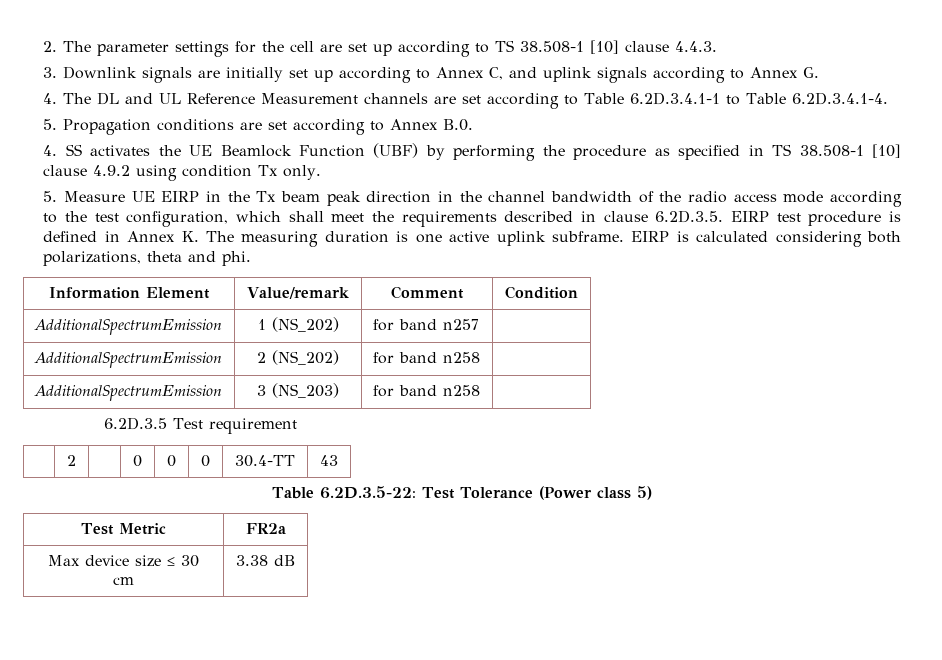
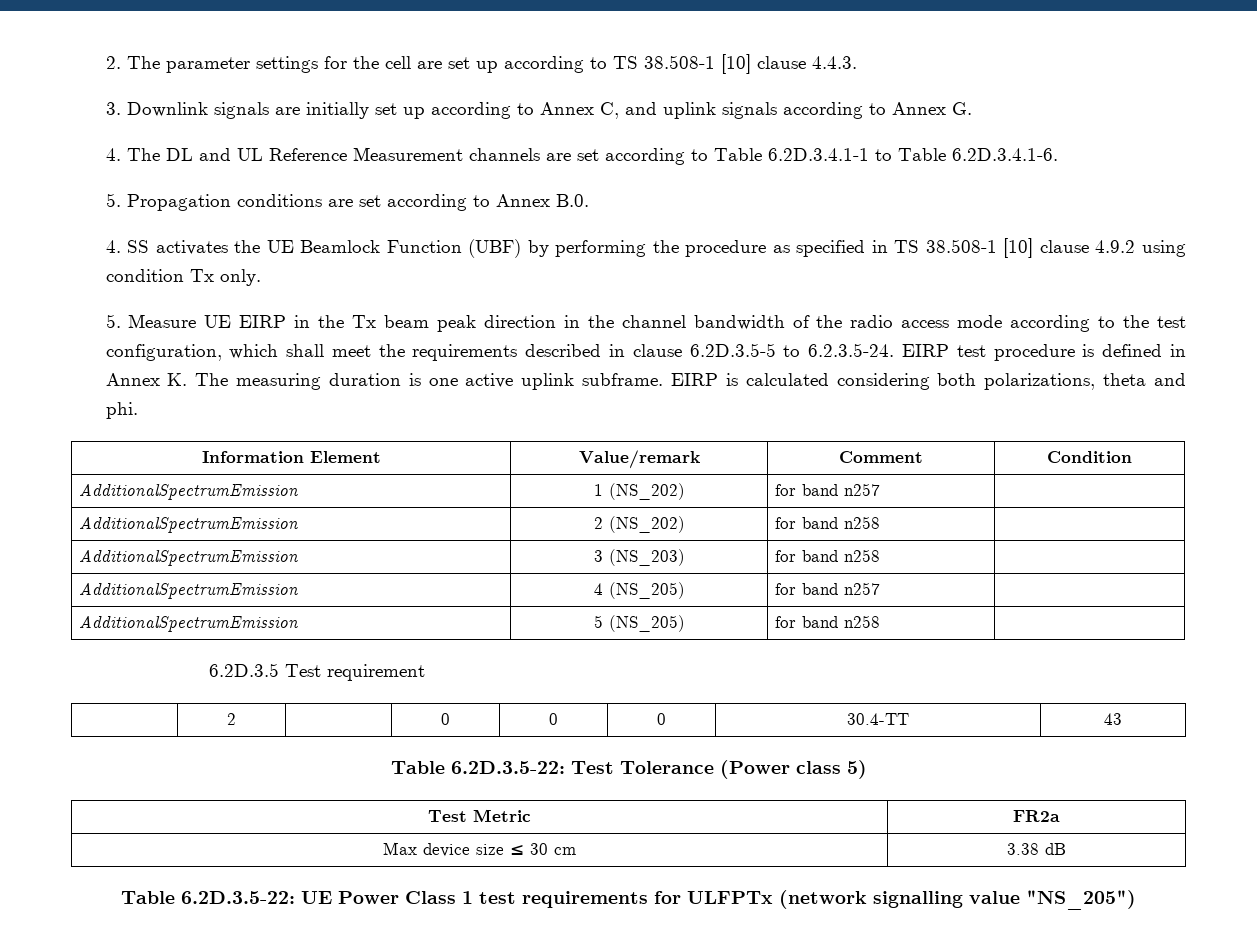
- 4. The DL and UL Reference Measurement channels are set according to Table 6.2D.3.4.1-1 to Table 6.2D.3.4.1-4.
+ 4. The DL and UL Reference Measurement channels are set according to Table 6.2D.3.4.1-1 to Table 6.2D.3.4.1-6.
- 5. Measure UE EIRP in the Tx beam peak direction in the channel bandwidth of the radio access mode according to the test configuration, which shall meet the requirements described in clause 6.2D.3.5. EIRP test procedure is defined in Annex K. The measuring duration is one active uplink subframe.
+ 5. Measure UE EIRP in the Tx beam peak direction in the channel bandwidth of the radio access mode according to the test configuration, which shall meet the requirements described in clause 6.2D.3.5-5 to 6.2.3.5-24. EIRP test procedure is defined in Annex K. The measuring duration is one active uplink subframe.
+ AdditionalSpectrumEmission | 4 (NS_205) | for band n257 |
+ AdditionalSpectrumEmission | 5 (NS_205) | for band n258 |
+ Table 6.2D.3.5-22: UE Power Class 1 test requirements for ULFPTx (network signalling value "NS_205")

